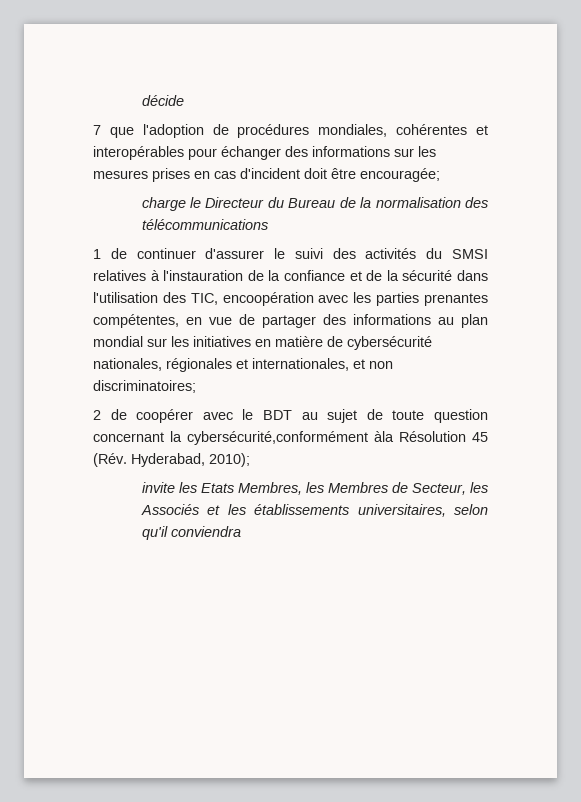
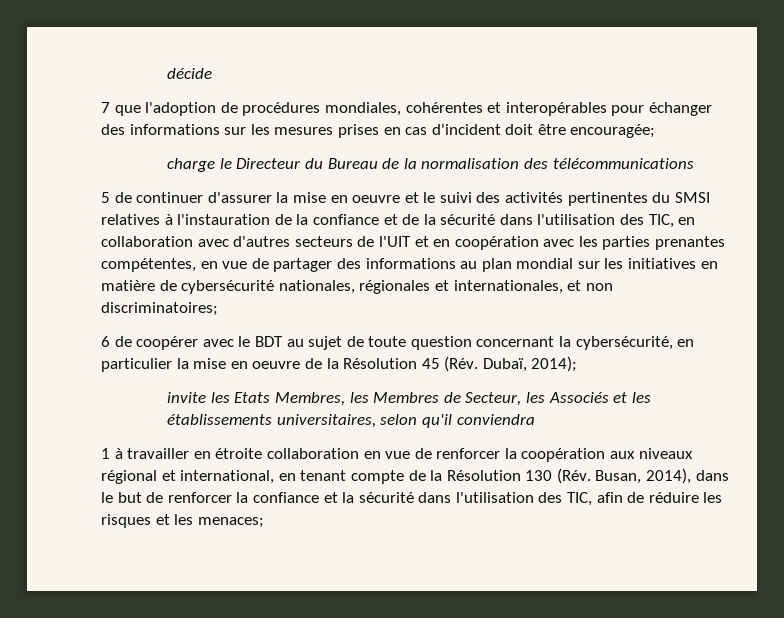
- 1 de continuer d'assurer le suivi des activités du SMSI relatives à l'instauration de la confiance et de la sécurité dans l'utilisation des TIC, encoopération avec les parties prenantes compétentes, en vue de partager des informations au plan mondial sur les initiatives en matière de cybersécurité nationales, régionales et internationales, et non discriminatoires;
+ 5 de continuer d'assurer la mise en oeuvre et le suivi des activités pertinentes du SMSI relatives à l'instauration de la confiance et de la sécurité dans l'utilisation des TIC, en collaboration avec d'autres secteurs de l'UIT et en coopération avec les parties prenantes compétentes, en vue de partager des informations au plan mondial sur les initiatives en matière de cybersécurité nationales, régionales et internationales, et non discriminatoires;
- 2 de coopérer avec le BDT au sujet de toute question concernant la cybersécurité,conformément àla Résolution 45 (Rév. Hyderabad, 2010);
+ 6 de coopérer avec le BDT au sujet de toute question concernant la cybersécurité, en particulier la mise en oeuvre de la Résolution 45 (Rév. Dubaï, 2014);
+ 1 à travailler en étroite collaboration en vue de renforcer la coopération aux niveaux régional et international, en tenant compte de la Résolution 130 (Rév. Busan, 2014), dans le but de renforcer la confiance et la sécurité dans l'utilisation des TIC, afin de réduire les risques et les menaces;

